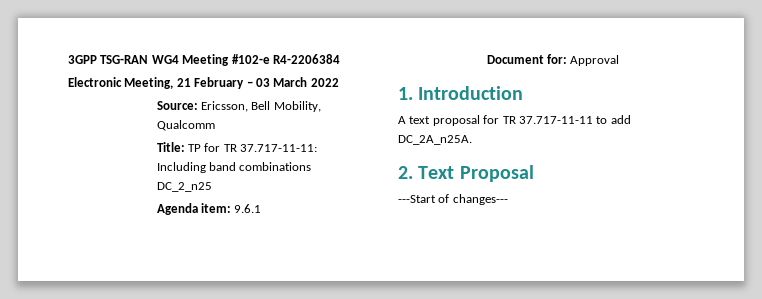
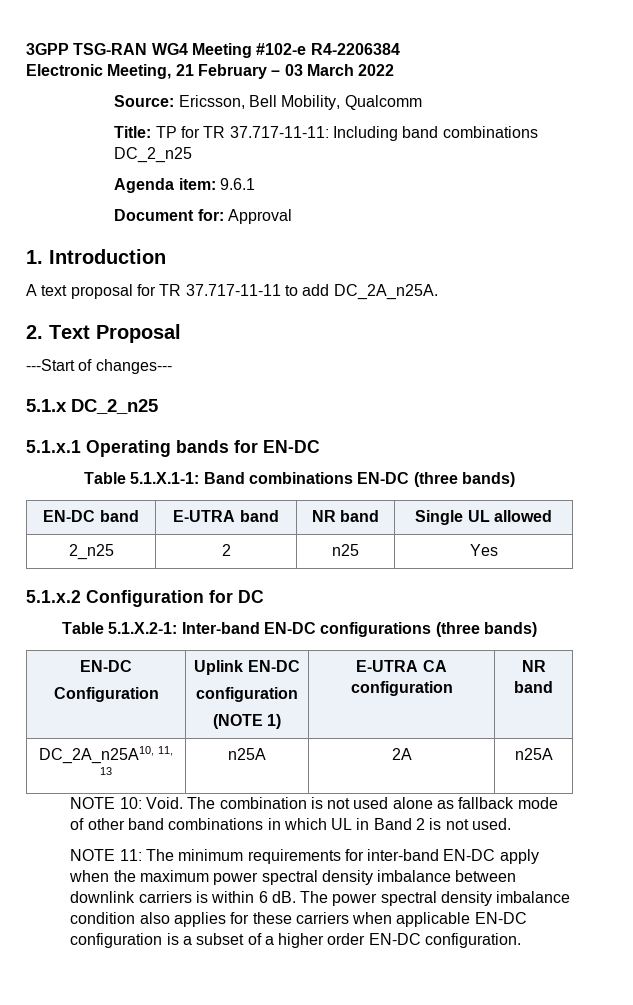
+ 5.1.x DC_2_n25
+ 5.1.x.1 Operating bands for EN-DC
+ Table 5.1.X.1-1: Band combinations EN-DC (three bands)
+ EN-DC band | E-UTRA band | NR band | Single UL allowed
+ 2_n25 | 2 | n25 | Yes
+ 5.1.x.2 Configuration for DC
+ Table 5.1.X.2-1: Inter-band EN-DC configurations (three bands)
+ EN-DC
+ Configuration | Uplink EN-DC
+ configuration
+ (NOTE 1) | E-UTRA CA configuration | NR band
+ DC_2A_n25A10, 11, 13 | n25A | 2A | n25A
+ NOTE 10: Void. The combination is not used alone as fallback mode of other band combinations in which UL in Band 2 is not used.
+ NOTE 11: The minimum requirements for inter-band EN-DC apply when the maximum power spectral density imbalance between downlink carriers is within 6 dB. The power spectral density imbalance condition also applies for these carriers when applicable EN-DC configuration is a subset of a higher order EN-DC configuration.

